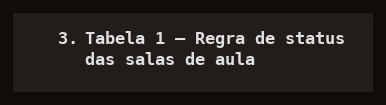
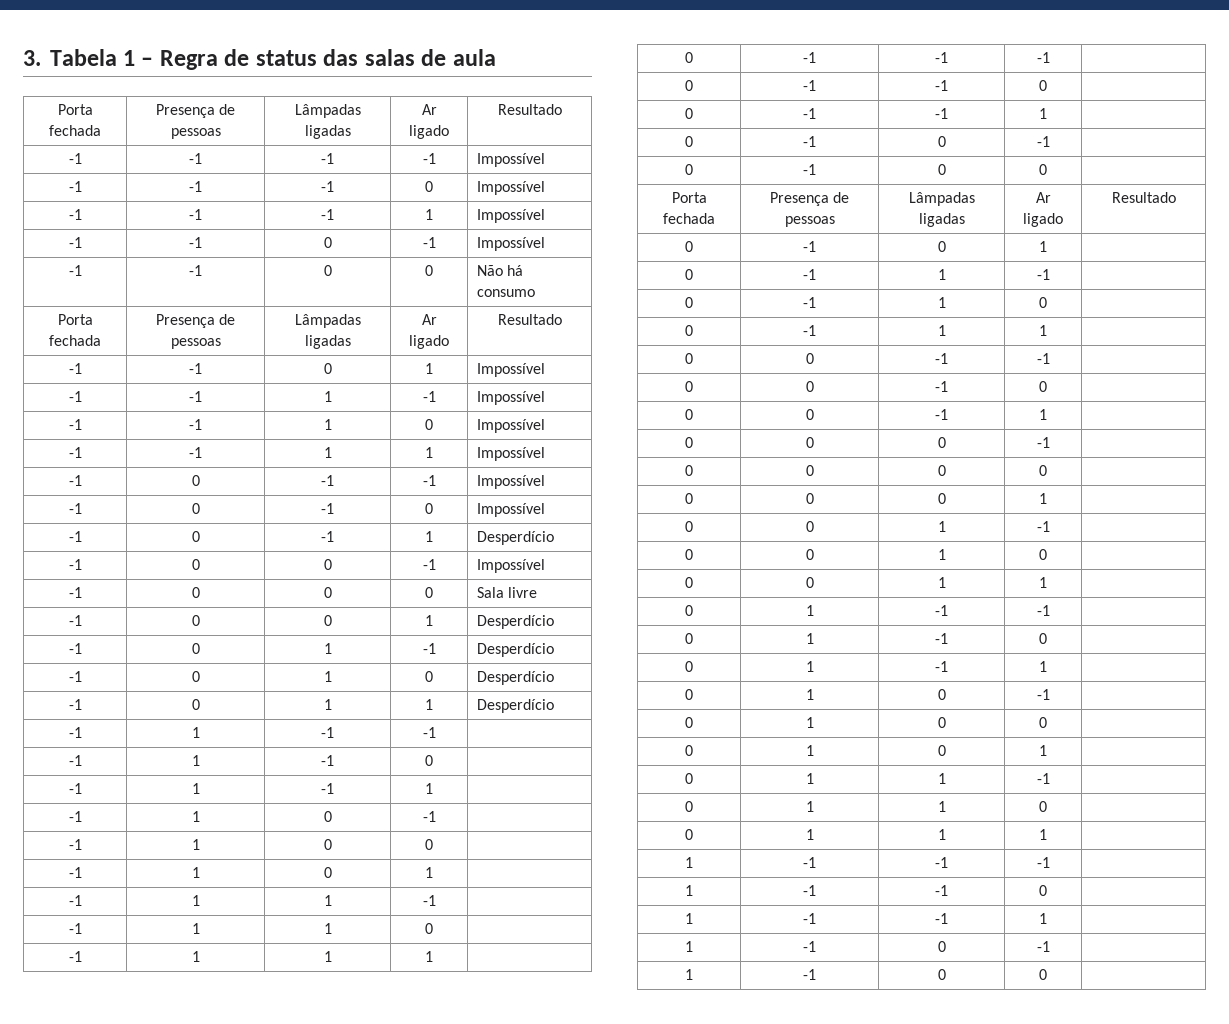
  3. Tabela 1 – Regra de status das salas de aula
+ Porta fechada | Presença de pessoas | Lâmpadas ligadas | Ar ligado | Resultado
+ -1 | -1 | -1 | -1 | Impossível
+ -1 | -1 | -1 | 0 | Impossível
+ -1 | -1 | -1 | 1 | Impossível
+ -1 | -1 | 0 | -1 | Impossível
+ -1 | -1 | 0 | 0 | Não há consumo
+ Porta fechada | Presença de pessoas | Lâmpadas ligadas | Ar ligado | Resultado
+ -1 | -1 | 0 | 1 | Impossível
+ -1 | -1 | 1 | -1 | Impossível
+ -1 | -1 | 1 | 0 | Impossível
+ -1 | -1 | 1 | 1 | Impossível
+ -1 | 0 | -1 | -1 | Impossível
+ -1 | 0 | -1 | 0 | Impossível
+ -1 | 0 | -1 | 1 | Desperdício
+ -1 | 0 | 0 | -1 | Impossível
+ -1 | 0 | 0 | 0 | Sala livre
+ -1 | 0 | 0 | 1 | Desperdício
+ -1 | 0 | 1 | -1 | Desperdício
+ -1 | 0 | 1 | 0 | Desperdício
+ -1 | 0 | 1 | 1 | Desperdício
+ -1 | 1 | -1 | -1 |
+ -1 | 1 | -1 | 0 |
+ -1 | 1 | -1 | 1 |
+ -1 | 1 | 0 | -1 |
+ -1 | 1 | 0 | 0 |
+ -1 | 1 | 0 | 1 |
+ -1 | 1 | 1 | -1 |
+ -1 | 1 | 1 | 0 |
+ -1 | 1 | 1 | 1 |
+ 0 | -1 | -1 | -1 |
+ 0 | -1 | -1 | 0 |
+ 0 | -1 | -1 | 1 |
+ 0 | -1 | 0 | -1 |
+ 0 | -1 | 0 | 0 |
+ Porta fechada | Presença de pessoas | Lâmpadas ligadas | Ar ligado | Resultado
+ 0 | -1 | 0 | 1 |
+ 0 | -1 | 1 | -1 |
+ 0 | -1 | 1 | 0 |
+ 0 | -1 | 1 | 1 |
+ 0 | 0 | -1 | -1 |
+ 0 | 0 | -1 | 0 |
+ 0 | 0 | -1 | 1 |
+ 0 | 0 | 0 | -1 |
+ 0 | 0 | 0 | 0 |
+ 0 | 0 | 0 | 1 |
+ 0 | 0 | 1 | -1 |
+ 0 | 0 | 1 | 0 |
+ 0 | 0 | 1 | 1 |
+ 0 | 1 | -1 | -1 |
+ 0 | 1 | -1 | 0 |
+ 0 | 1 | -1 | 1 |
+ 0 | 1 | 0 | -1 |
+ 0 | 1 | 0 | 0 |
+ 0 | 1 | 0 | 1 |
+ 0 | 1 | 1 | -1 |
+ 0 | 1 | 1 | 0 |
+ 0 | 1 | 1 | 1 |
+ 1 | -1 | -1 | -1 |
+ 1 | -1 | -1 | 0 |
+ 1 | -1 | -1 | 1 |
+ 1 | -1 | 0 | -1 |
+ 1 | -1 | 0 | 0 |

